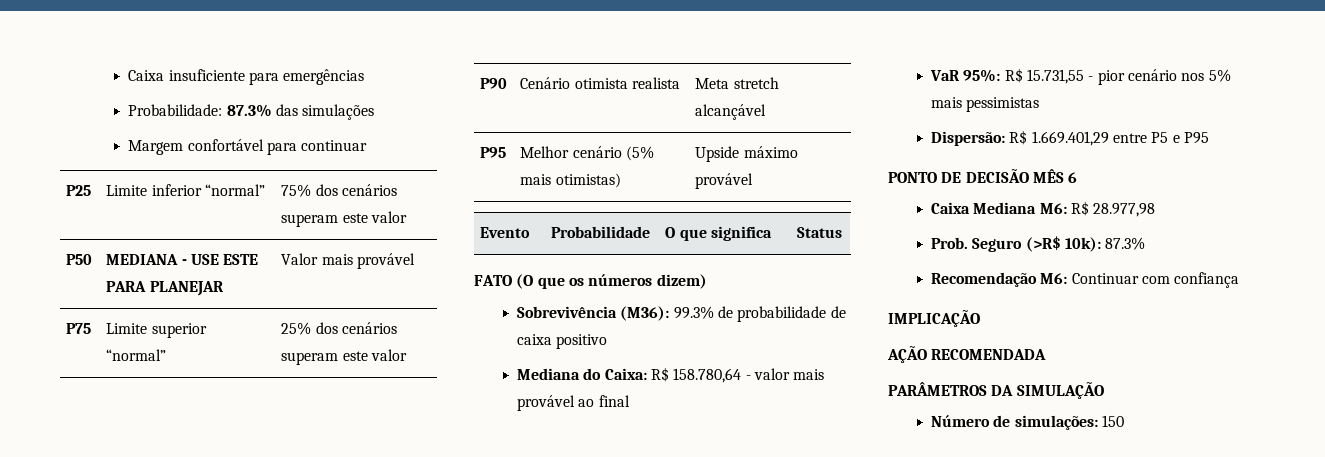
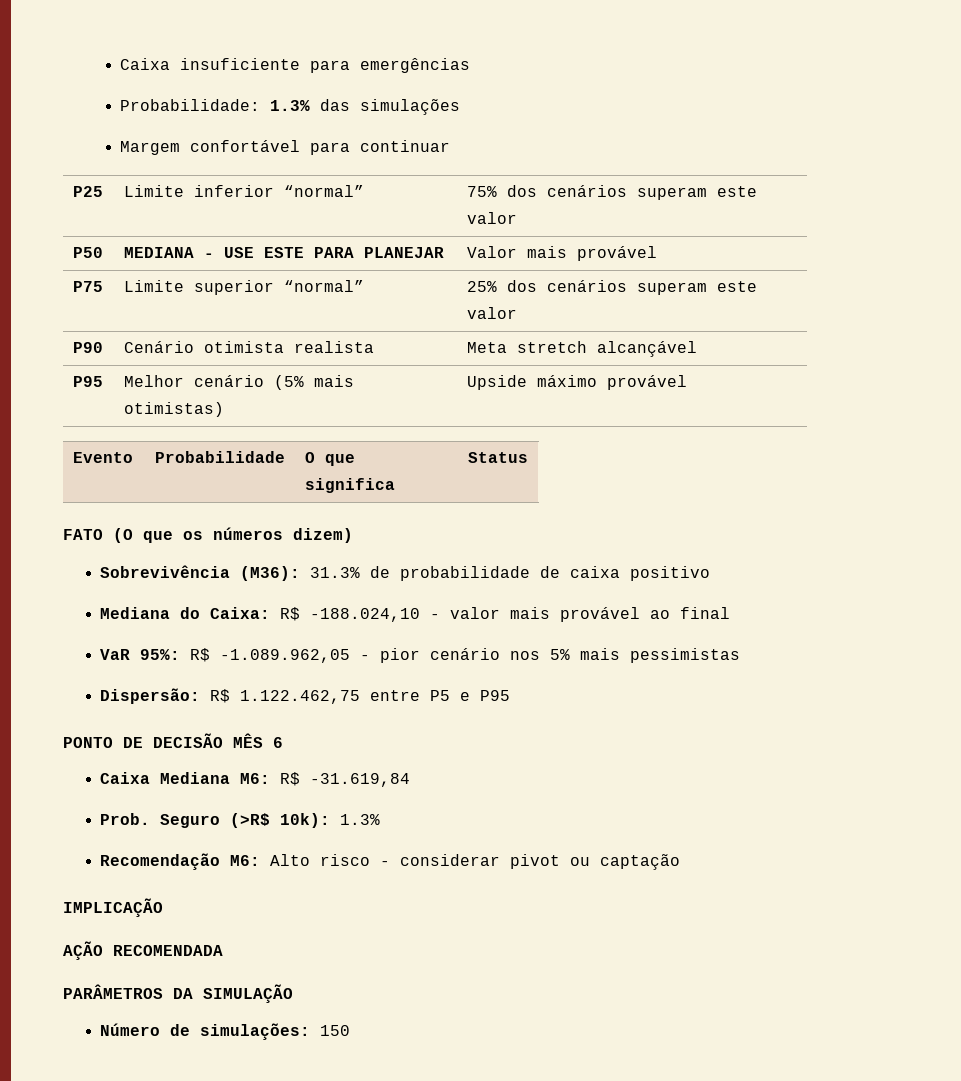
- Probabilidade: 87.3% das simulações
+ Probabilidade: 1.3% das simulações
- Sobrevivência (M36): 99.3% de probabilidade de caixa positivo
+ Sobrevivência (M36): 31.3% de probabilidade de caixa positivo
- Mediana do Caixa: R$ 158.780,64 - valor mais provável ao final
+ Mediana do Caixa: R$ -188.024,10 - valor mais provável ao final
- VaR 95%: R$ 15.731,55 - pior cenário nos 5% mais pessimistas
+ VaR 95%: R$ -1.089.962,05 - pior cenário nos 5% mais pessimistas
- Dispersão: R$ 1.669.401,29 entre P5 e P95
+ Dispersão: R$ 1.122.462,75 entre P5 e P95
- Caixa Mediana M6: R$ 28.977,98
+ Caixa Mediana M6: R$ -31.619,84
- Seguro (>R$ 10k): 87.3%
+ Seguro (>R$ 10k): 1.3%
- Recomendação M6: Continuar com confiança
+ Recomendação M6: Alto risco - considerar pivot ou captação

